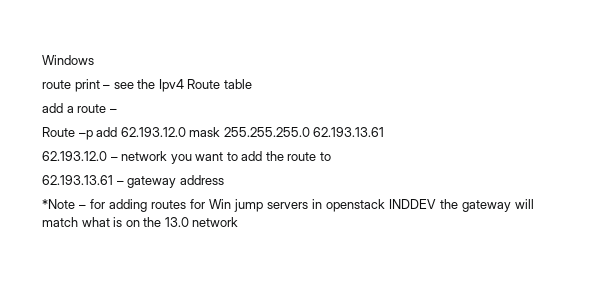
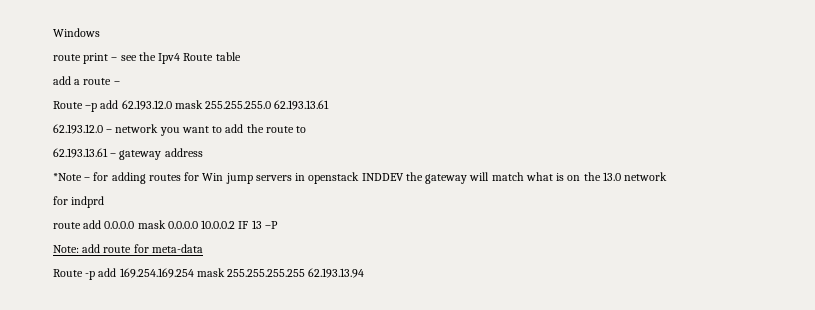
+ for indprd
+ route add 0.0.0.0 mask 0.0.0.0 10.0.0.2 IF 13 –P
+ Note: add route for meta-data
+ Route -p add 169.254.169.254 mask 255.255.255.255 62.193.13.94

